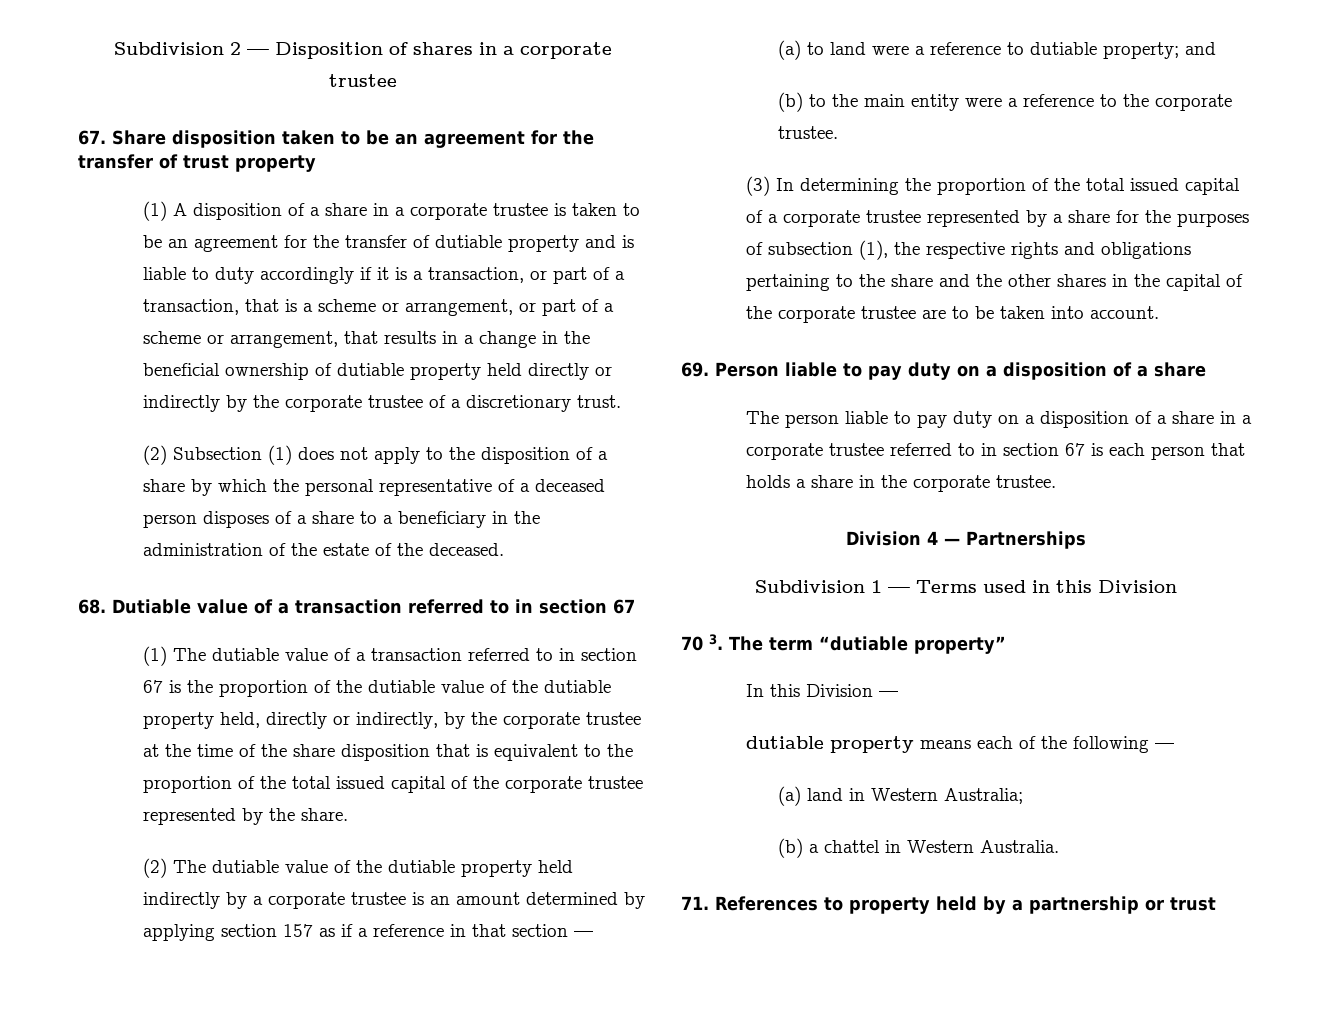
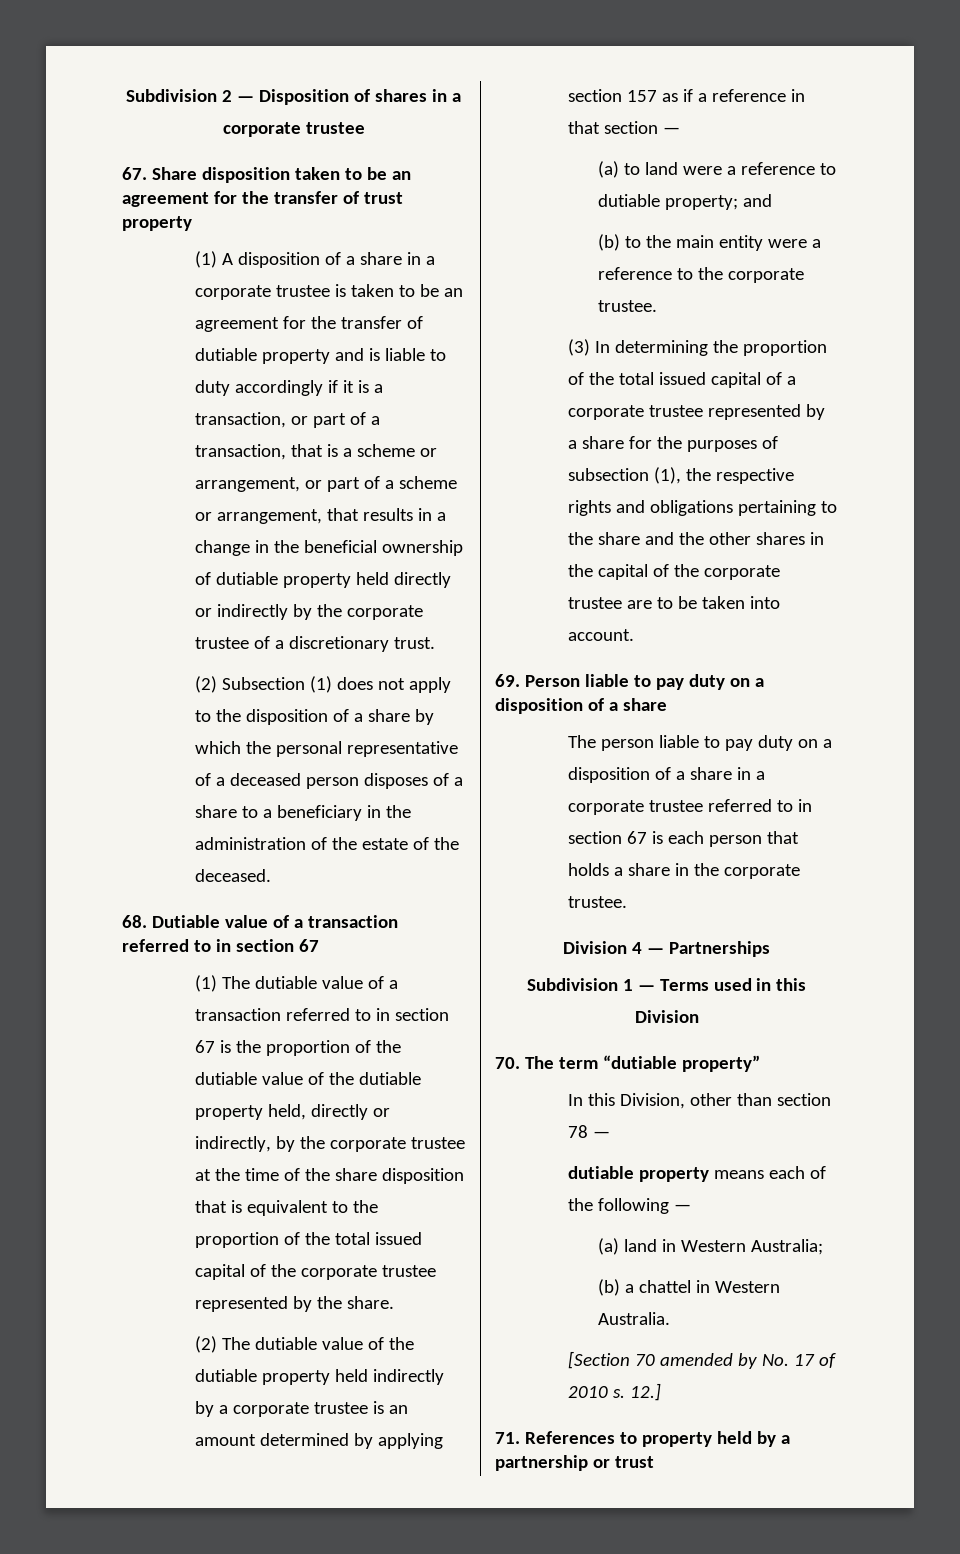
- 70 3. The term “dutiable property”
+ 70. The term “dutiable property”
- In this Division —
+ In this Division, other than section 78 —
+ [Section 70 amended by No. 17 of 2010 s. 12.]

